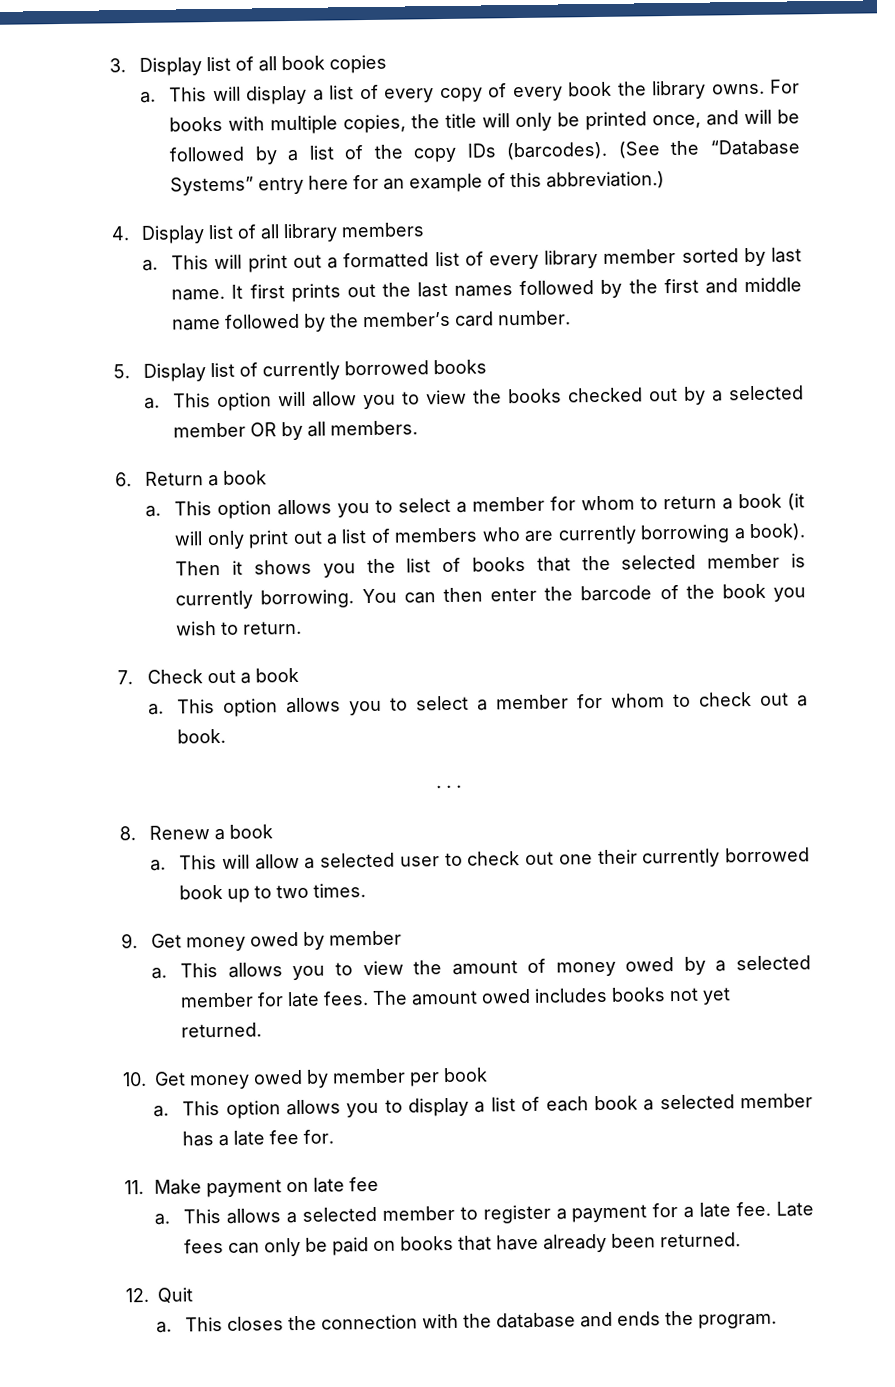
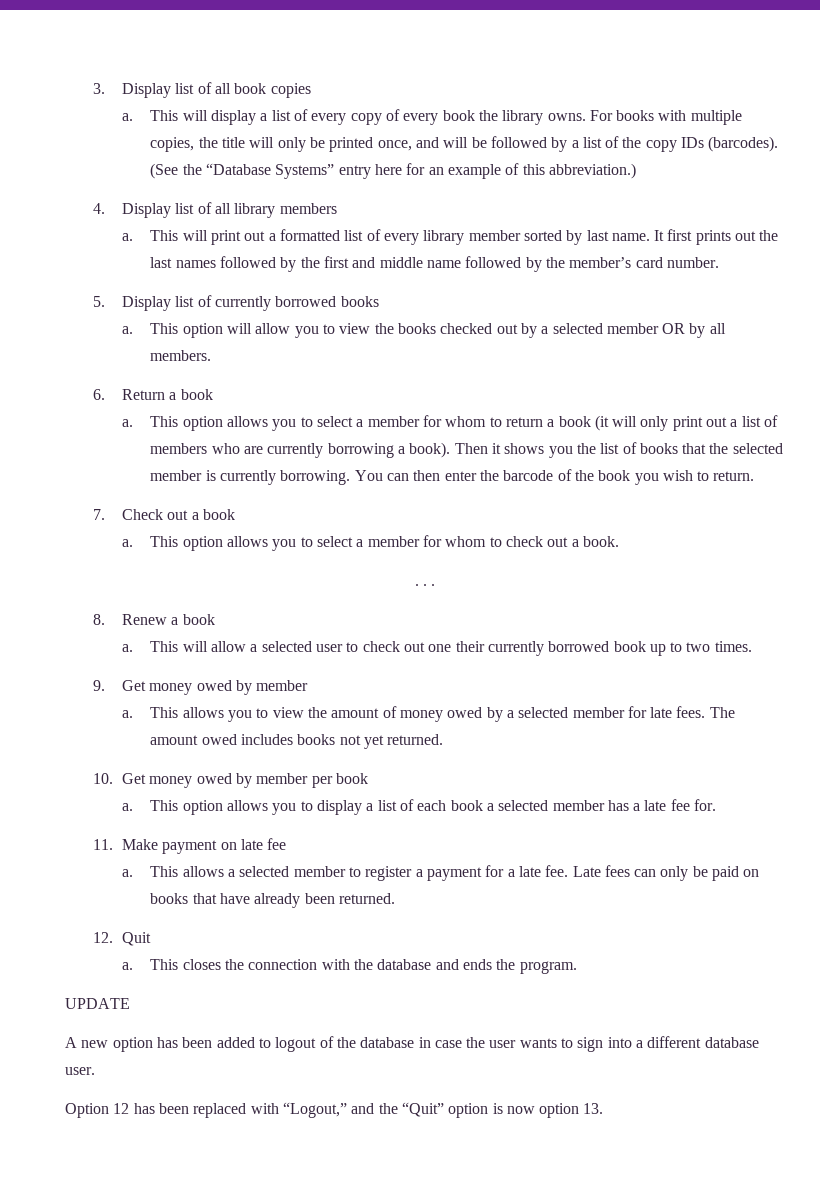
+ UPDATE
+ A new option has been added to logout of the database in case the user wants to sign into a different database user.
+ Option 12 has been replaced with “Logout,” and the “Quit” option is now option 13.

